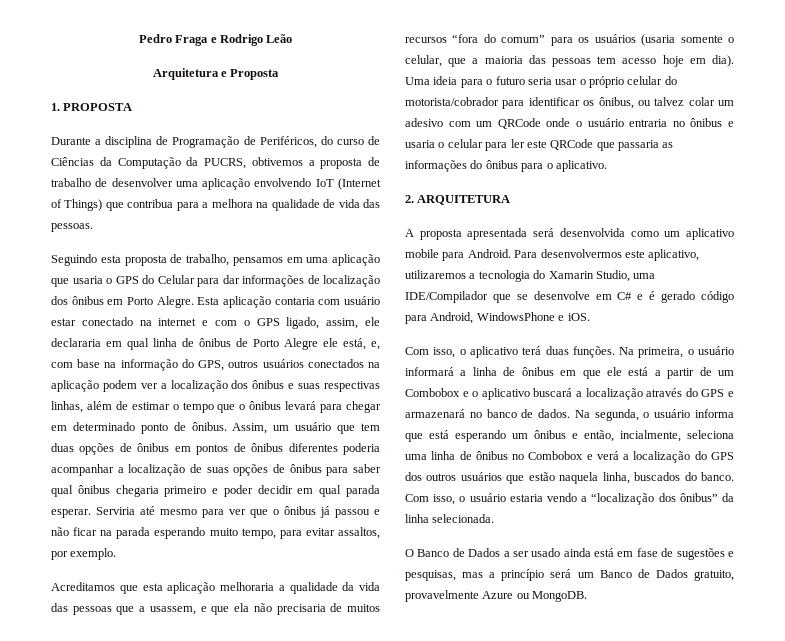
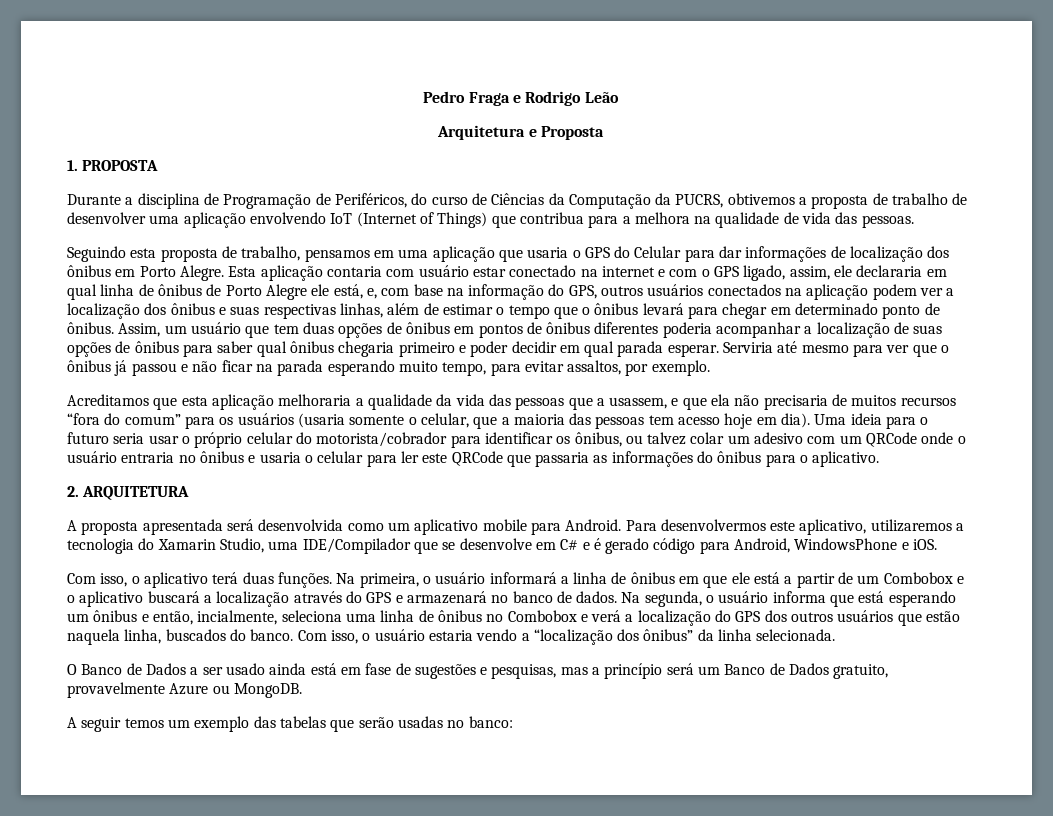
+ A seguir temos um exemplo das tabelas que serão usadas no banco:

